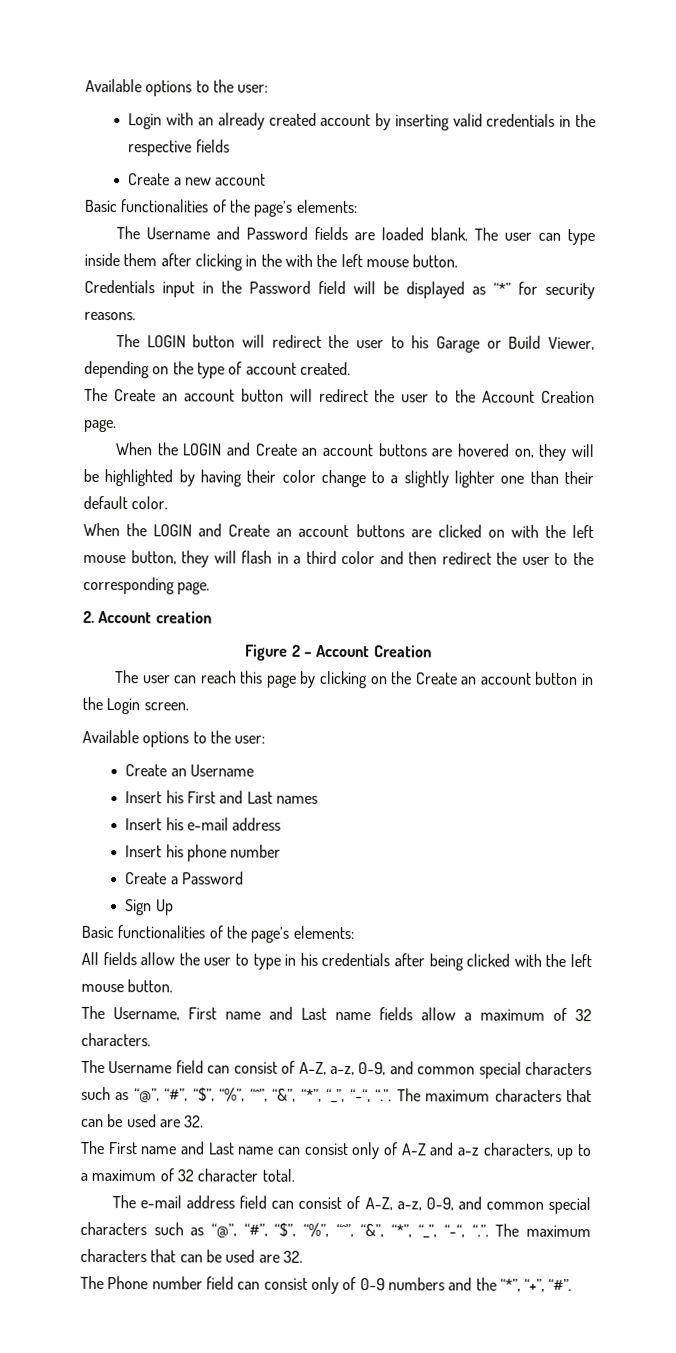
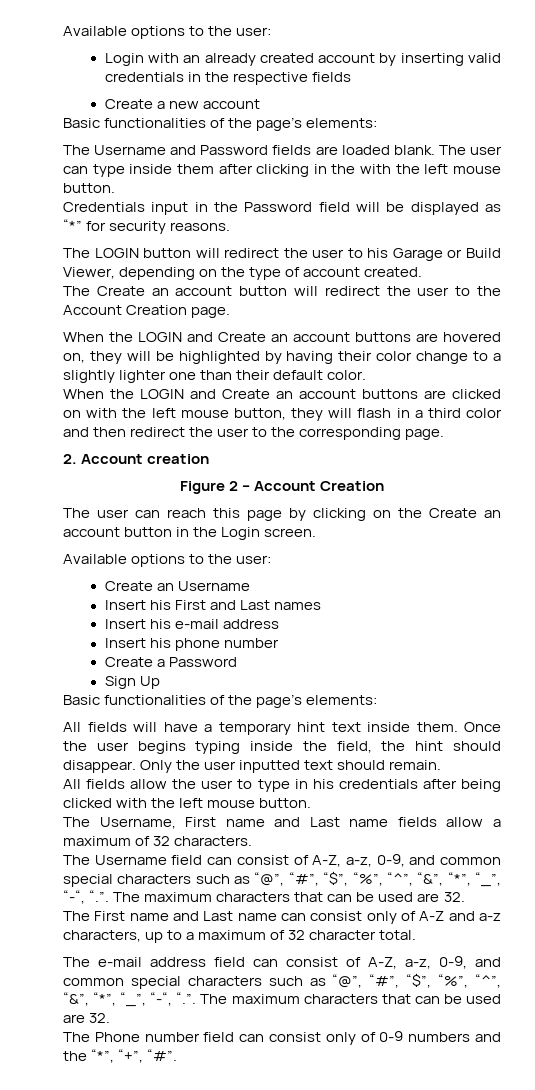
+ All fields will have a temporary hint text inside them. Once the user begins typing inside the field, the hint should disappear. Only the user inputted text should remain.

